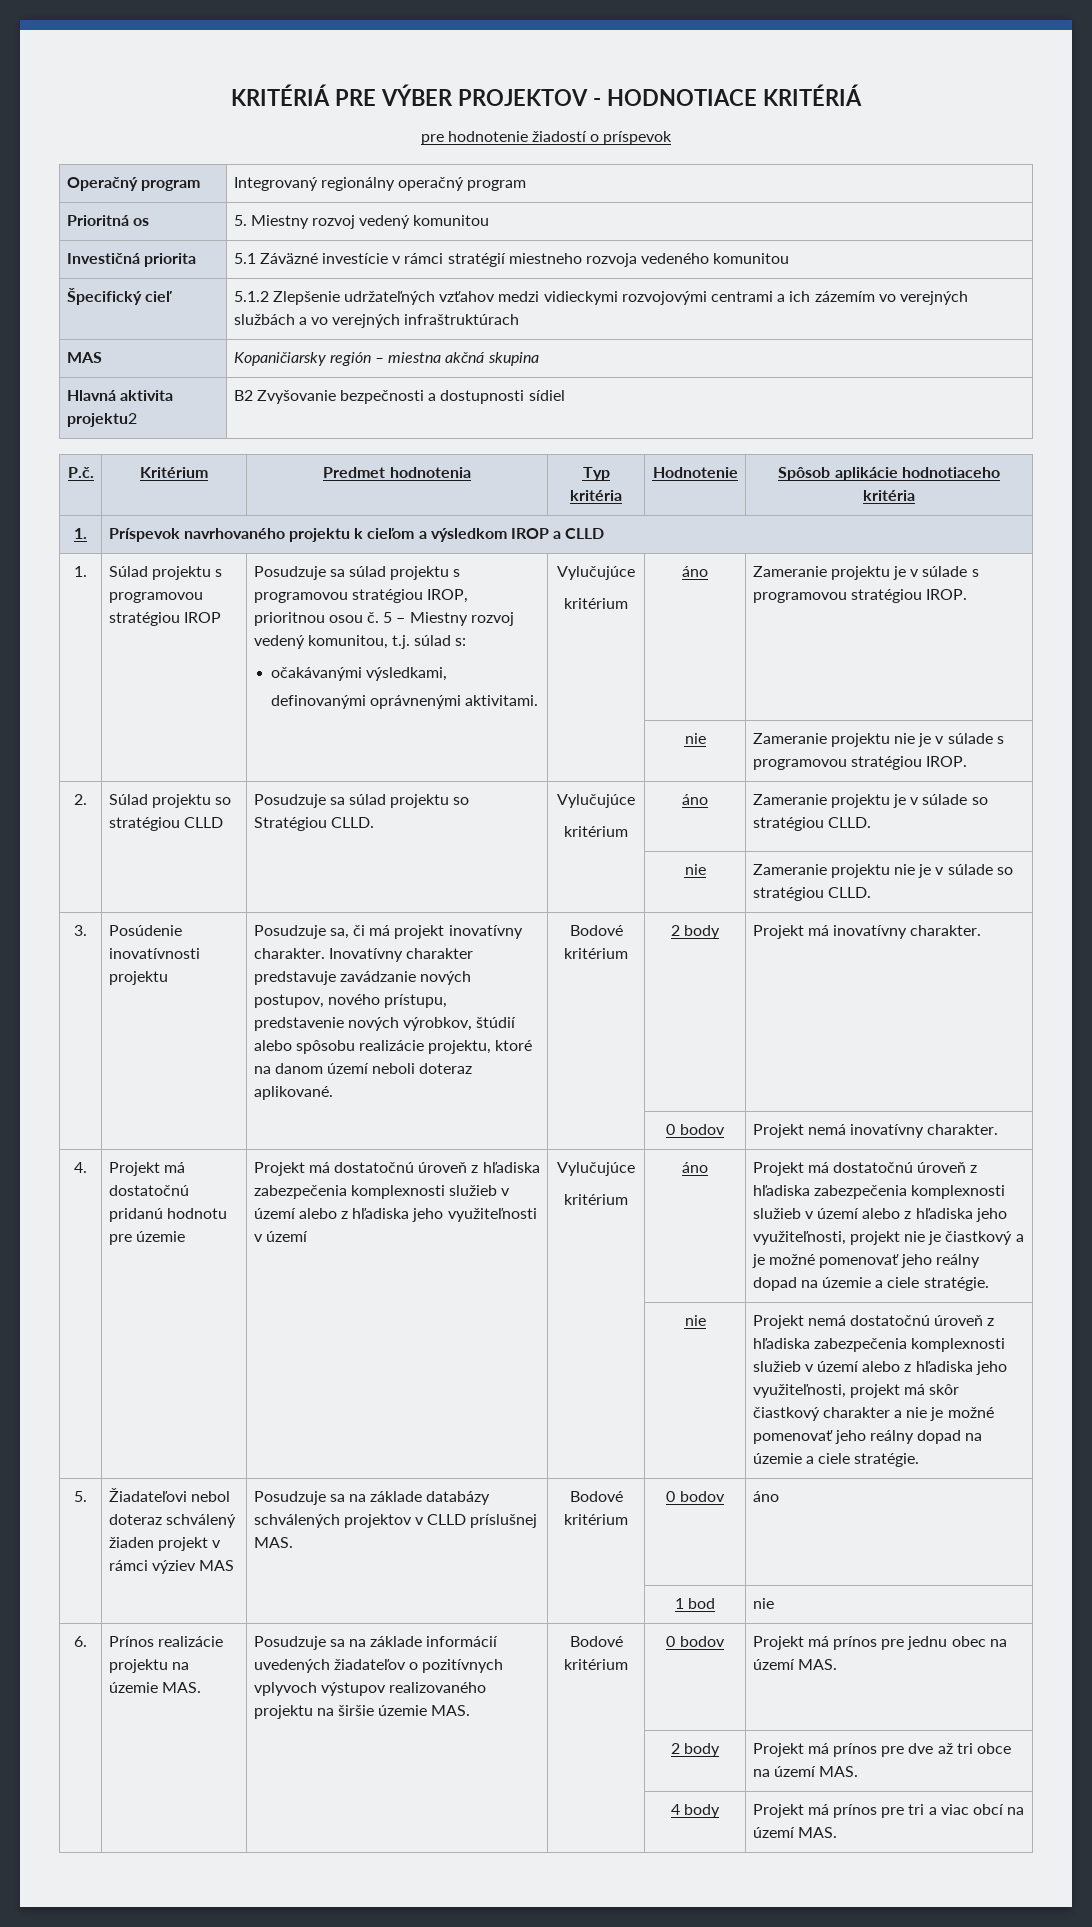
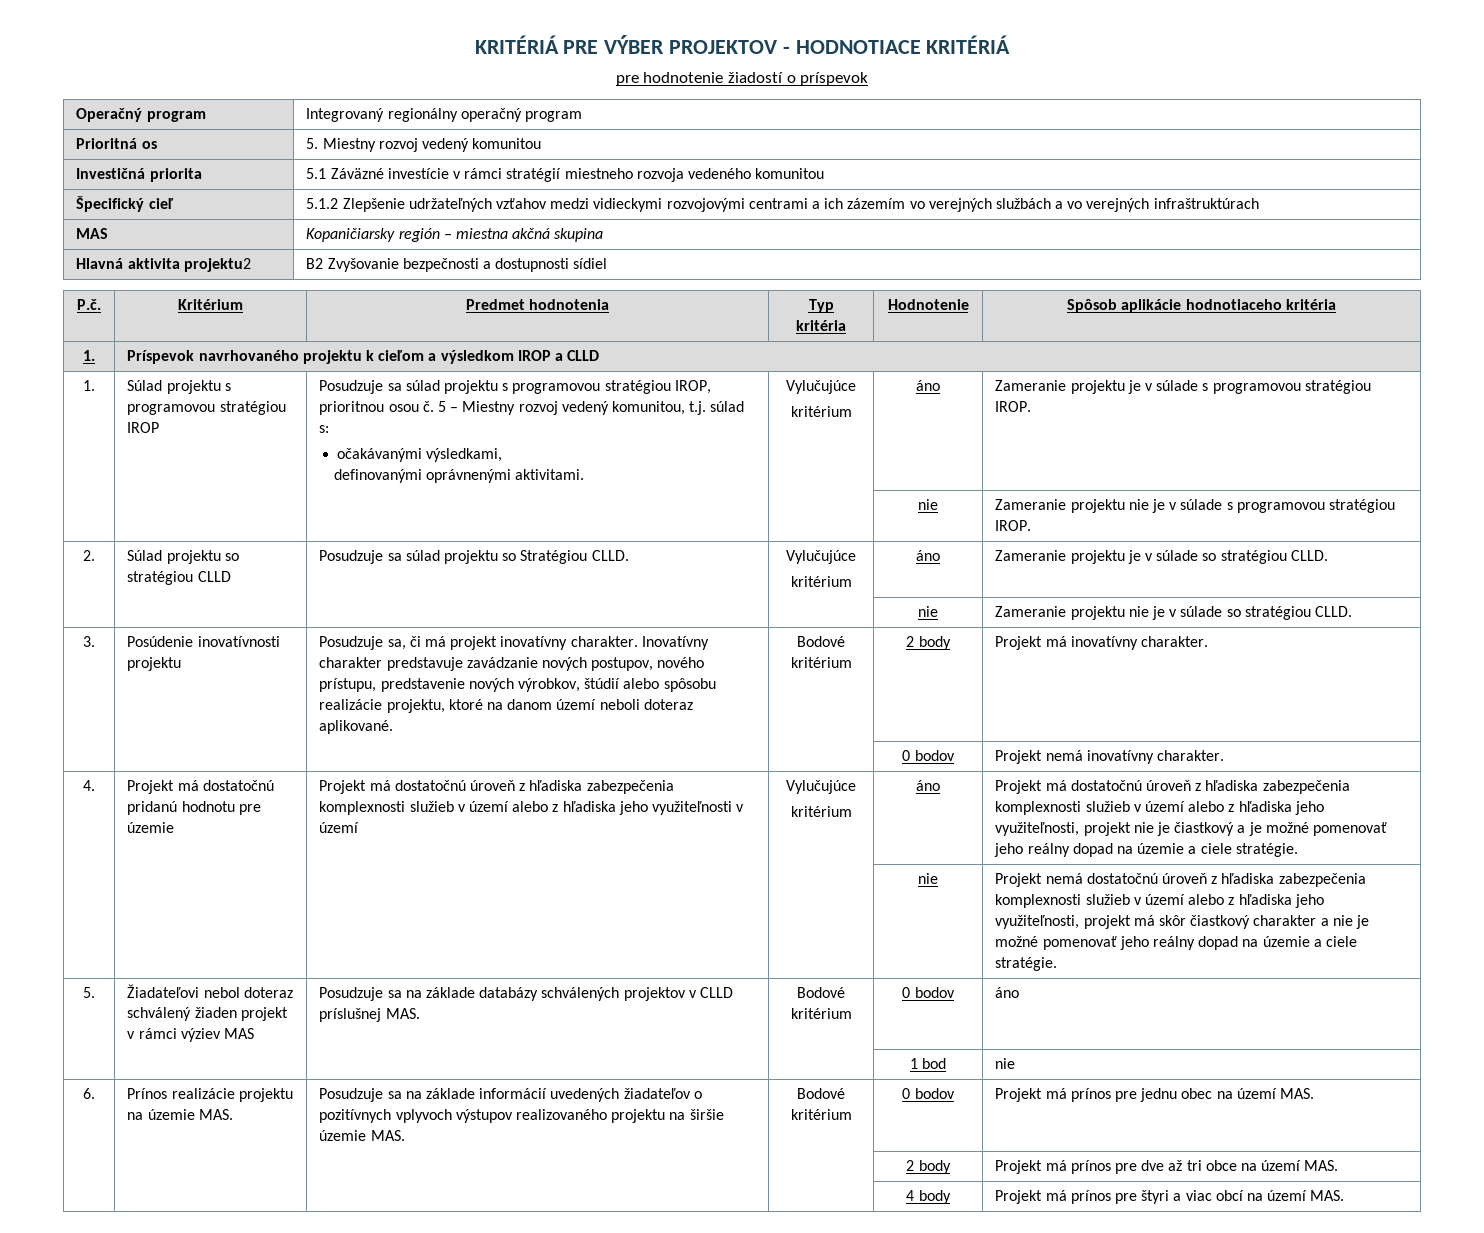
- | | | | 4 body | Projekt má prínos pre tri a viac obcí na území MAS.
+ | | | | 4 body | Projekt má prínos pre štyri a viac obcí na území MAS.

